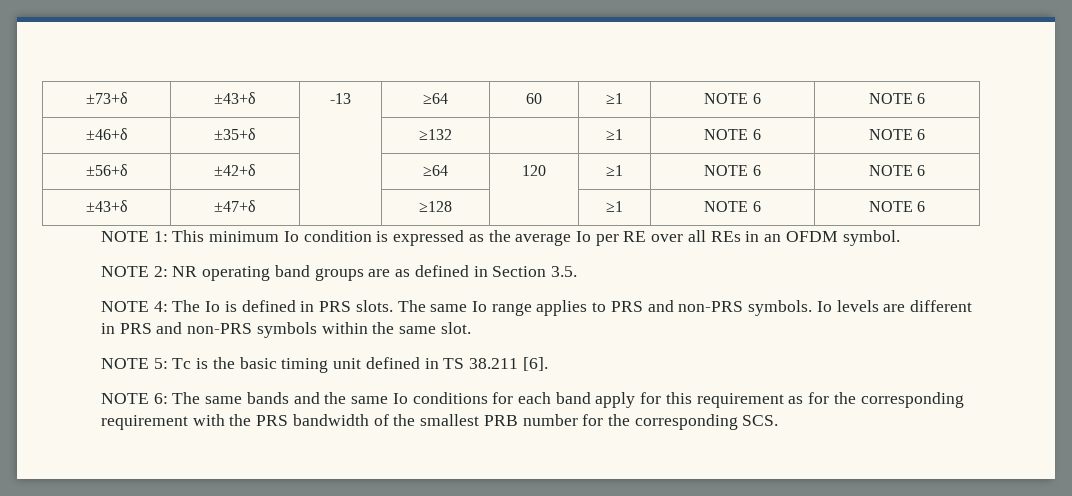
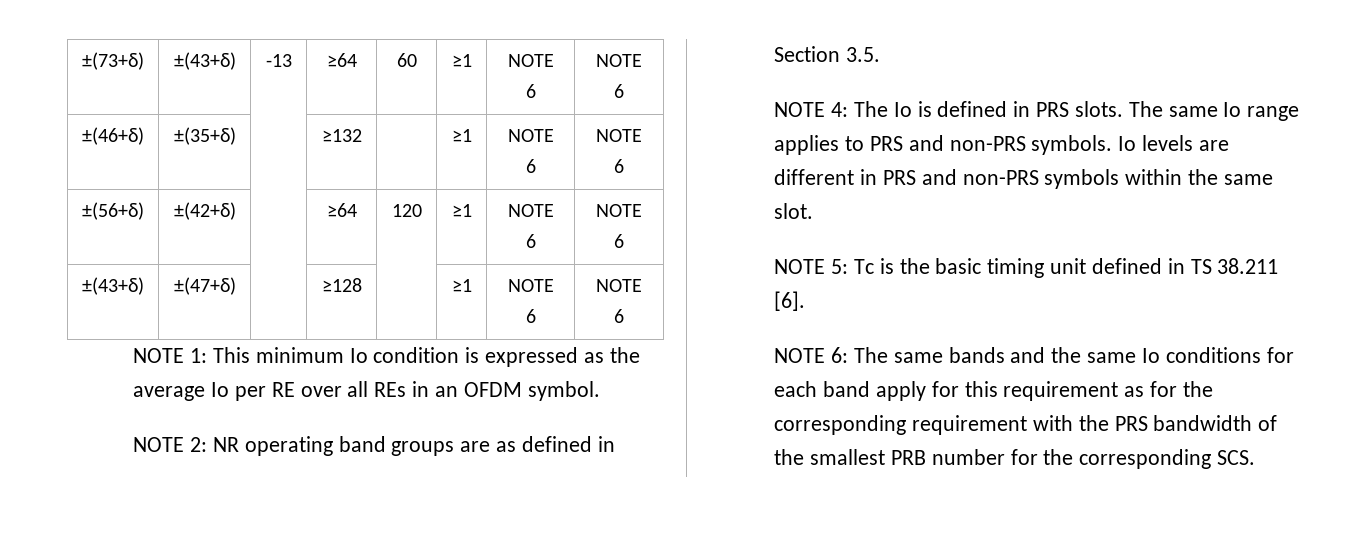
- ±73+δ | ±43+δ | -13 | ≥64 | 60 | ≥1 | NOTE 6 | NOTE 6
+ ±(73+δ) | ±(43+δ) | -13 | ≥64 | 60 | ≥1 | NOTE 6 | NOTE 6
- ±46+δ | ±35+δ | | ≥132 | | ≥1 | NOTE 6 | NOTE 6
+ ±(46+δ) | ±(35+δ) | | ≥132 | | ≥1 | NOTE 6 | NOTE 6
- ±56+δ | ±42+δ | | ≥64 | 120 | ≥1 | NOTE 6 | NOTE 6
+ ±(56+δ) | ±(42+δ) | | ≥64 | 120 | ≥1 | NOTE 6 | NOTE 6
- ±43+δ | ±47+δ | | ≥128 | | ≥1 | NOTE 6 | NOTE 6
+ ±(43+δ) | ±(47+δ) | | ≥128 | | ≥1 | NOTE 6 | NOTE 6

